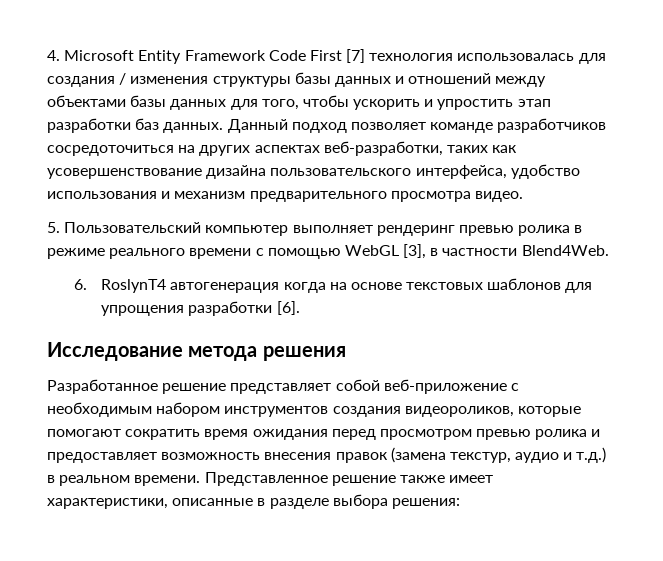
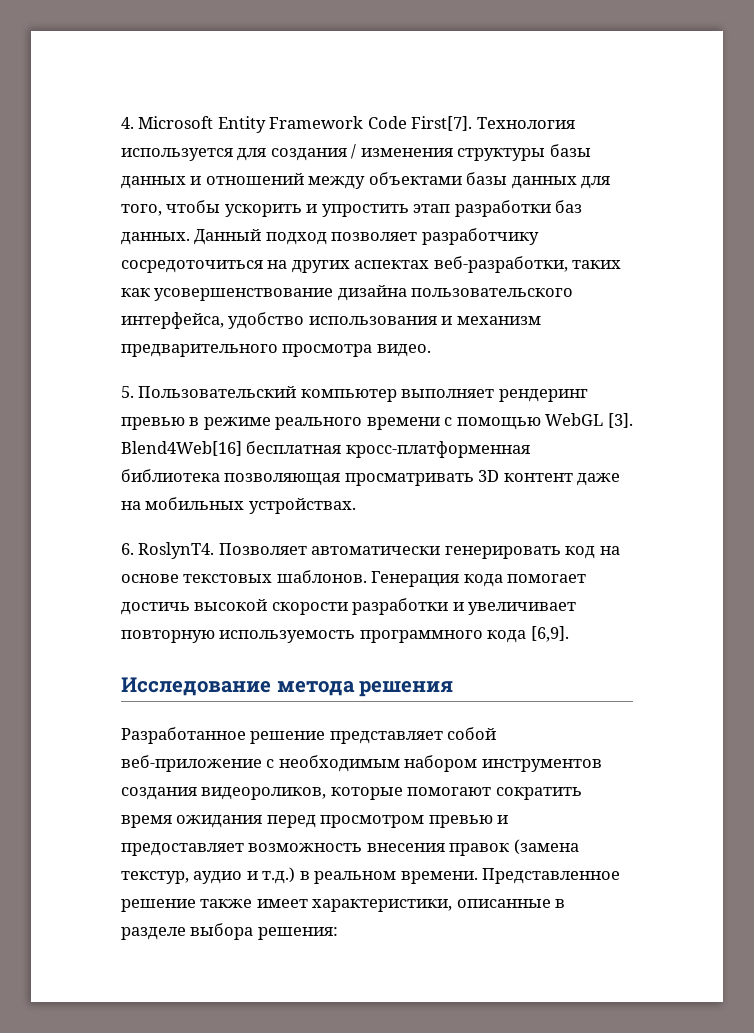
- 4. Microsoft Entity Framework Code First [7] технология использовалась для создания / изменения структуры базы данных и отношений между объектами базы данных для того, чтобы ускорить и упростить этап разработки баз данных.
+ 4. Microsoft Entity Framework Code First[7]. Технология используется для создания / изменения структуры базы данных и отношений между объектами базы данных для того, чтобы ускорить и упростить этап разработки баз данных.
- Данный подход позволяет команде разработчиков сосредоточиться на других аспектах веб-разработки, таких как усовершенствование дизайна пользовательского интерфейса, удобство использования и механизм предварительного просмотра видео.
+ Данный подход позволяет разработчику сосредоточиться на других аспектах веб-разработки, таких как усовершенствование дизайна пользовательского интерфейса, удобство использования и механизм предварительного просмотра видео.
- 5. Пользовательский компьютер выполняет рендеринг превью ролика в режиме реального времени с помощью WebGL [3], в частности Blend4Web.
- 6. RoslynT4 автогенерация когда на основе текстовых шаблонов для упрощения разработки [6].
+ 5. Пользовательский компьютер выполняет рендеринг превью в режиме реального времени с помощью WebGL [3]. Blend4Web[16] бесплатная кросс-платформенная библиотека позволяющая просматривать 3D контент даже на мобильных устройствах.
+ 6. RoslynT4. Позволяет автоматически генерировать код на основе текстовых шаблонов. Генерация кода помогает достичь высокой скорости разработки и увеличивает повторную используемость программного кода [6,9].
- Разработанное решение представляет собой веб-приложение с необходимым набором инструментов создания видеороликов, которые помогают сократить время ожидания перед просмотром превью ролика и предоставляет возможность внесения правок (замена текстур, аудио и т.д.) в реальном времени.
+ Разработанное решение представляет собой веб-приложение с необходимым набором инструментов создания видеороликов, которые помогают сократить время ожидания перед просмотром превью и предоставляет возможность внесения правок (замена текстур, аудио и т.д.) в реальном времени.

